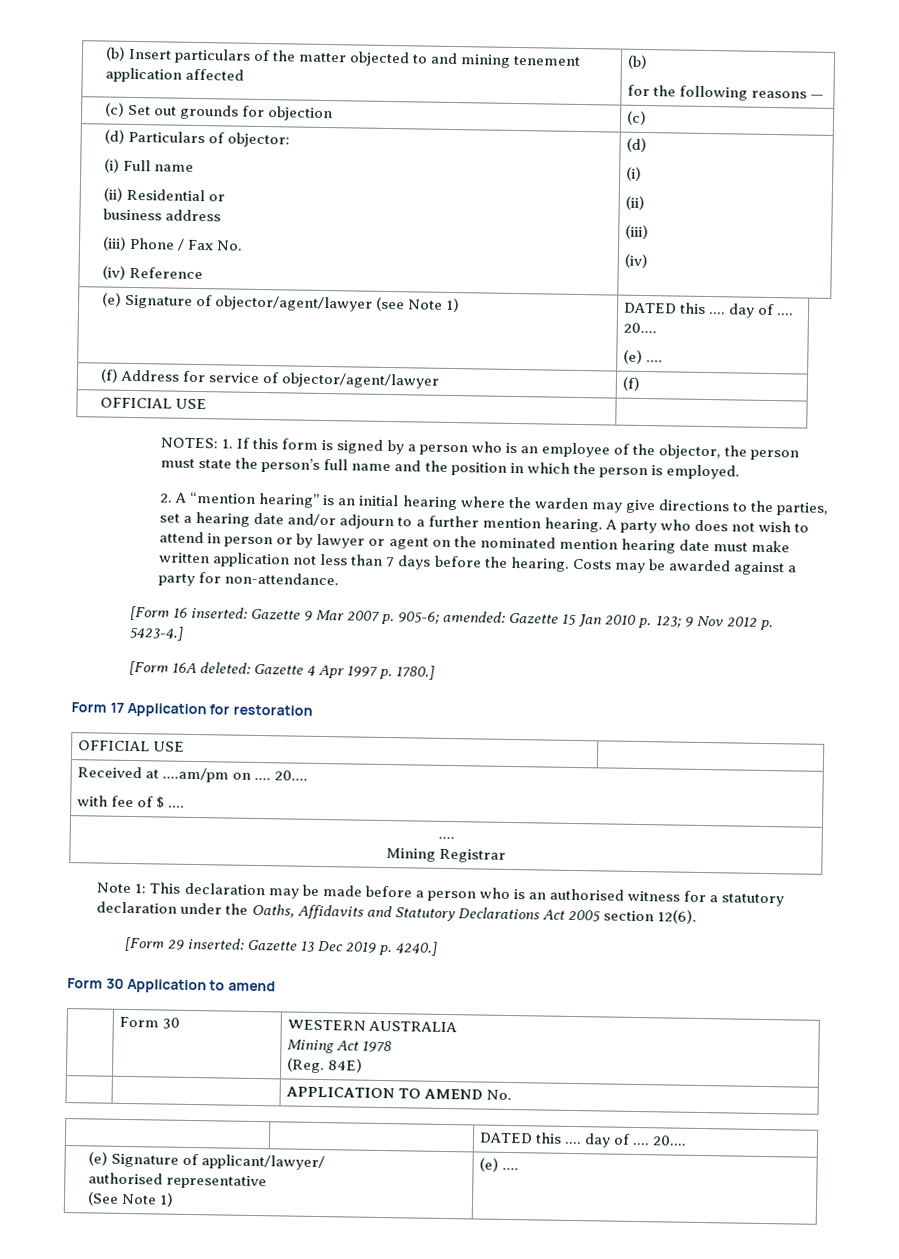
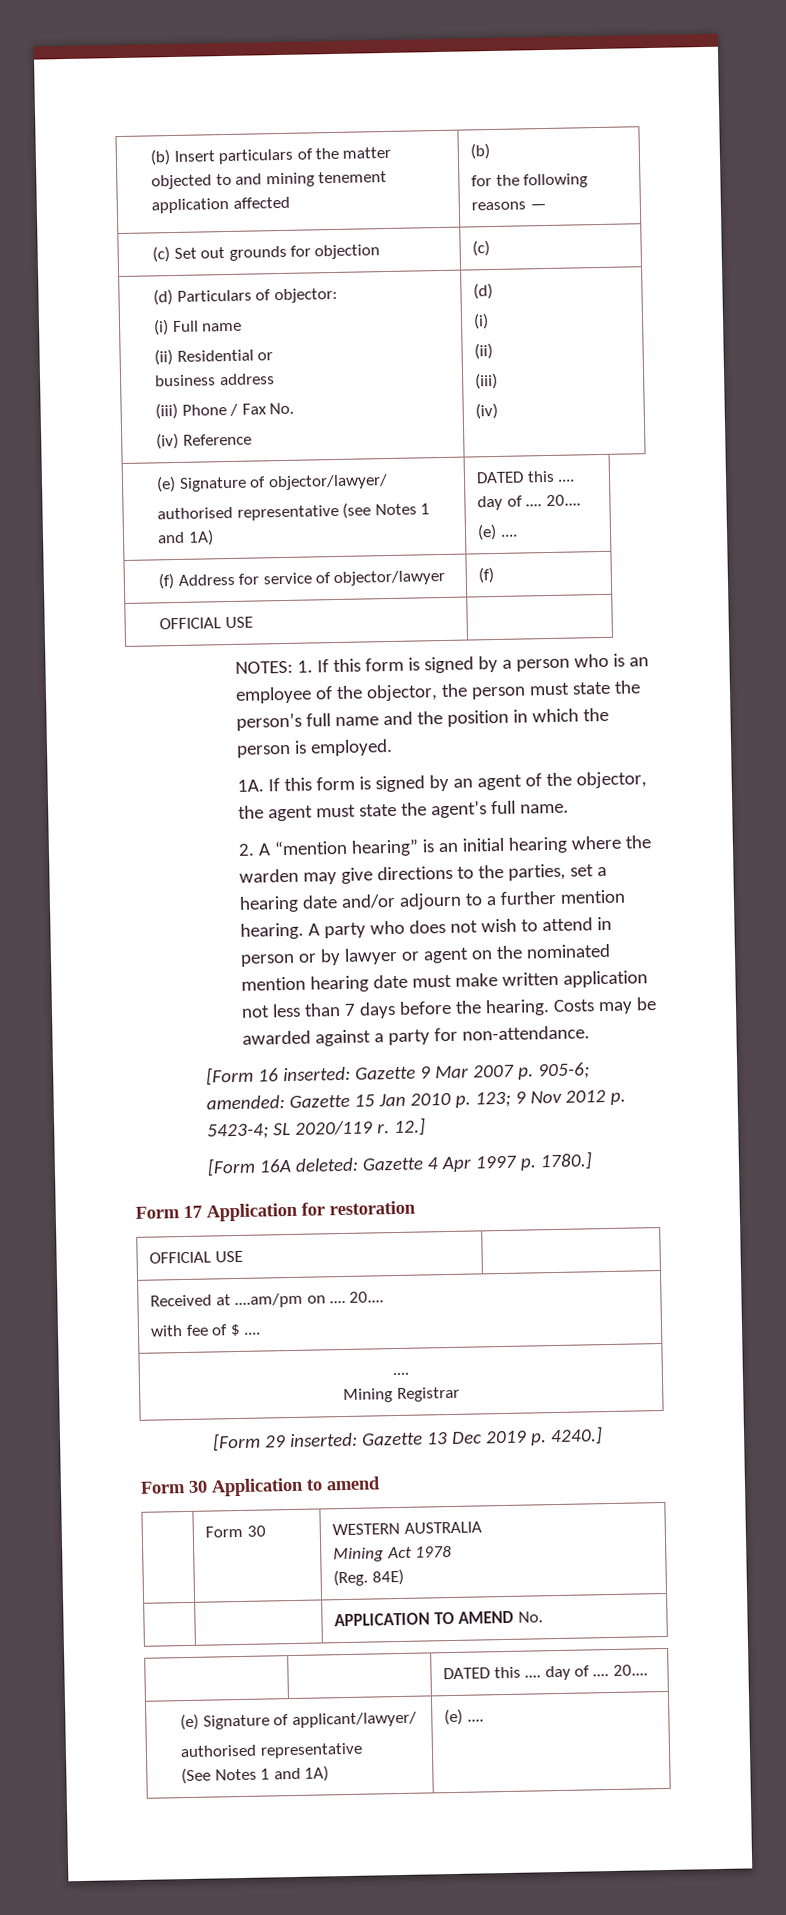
- (e) Signature of objector/agent/lawyer (see Note 1) | DATED this .... day of .... 20....
+ (e) Signature of objector/lawyer/
+ authorised representative (see Notes 1 and 1A) | DATED this .... day of .... 20....
- (f) Address for service of objector/agent/lawyer | (f)
+ (f) Address for service of objector/lawyer | (f)
+ 1A. If this form is signed by an agent of the objector, the agent must state the agent’s full name.
- [Form 16 inserted: Gazette 9 Mar 2007 p. 905-6; amended: Gazette 15 Jan 2010 p. 123; 9 Nov 2012 p. 5423-4.]
+ [Form 16 inserted: Gazette 9 Mar 2007 p. 905-6; amended: Gazette 15 Jan 2010 p. 123; 9 Nov 2012 p. 5423-4; SL 2020/119 r. 12.]
- Note 1: This declaration may be made before a person who is an authorised witness for a statutory declaration under the Oaths, Affidavits and Statutory Declarations Act 2005 section 12(6).
  (e) Signature of applicant/lawyer/
  authorised representative
- (See Note 1) | (e) ....
+ (See Notes 1 and 1A) | (e) ....

